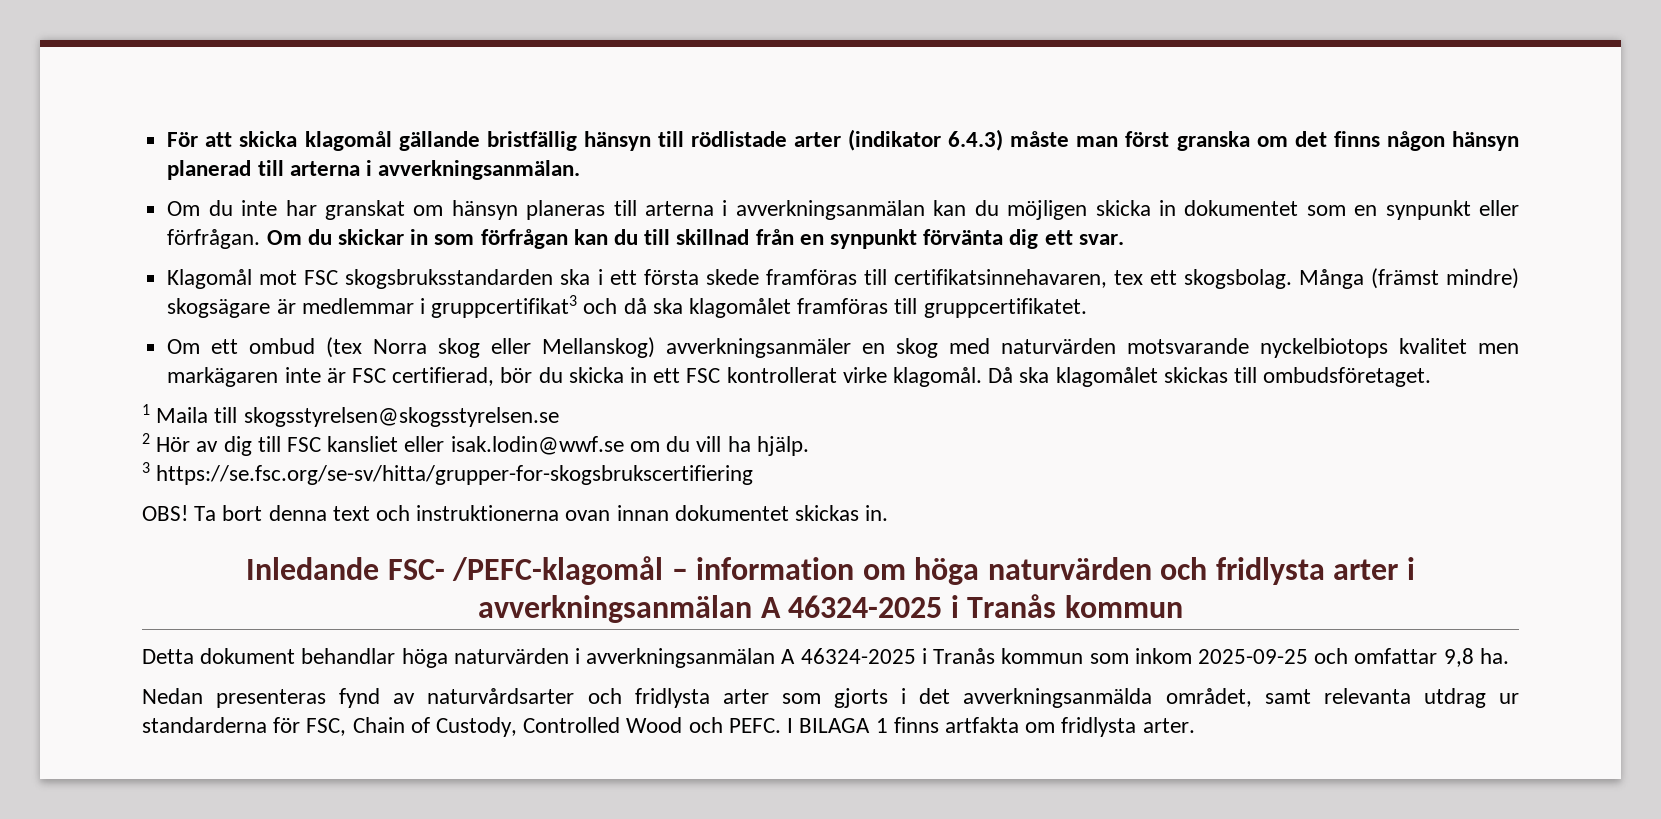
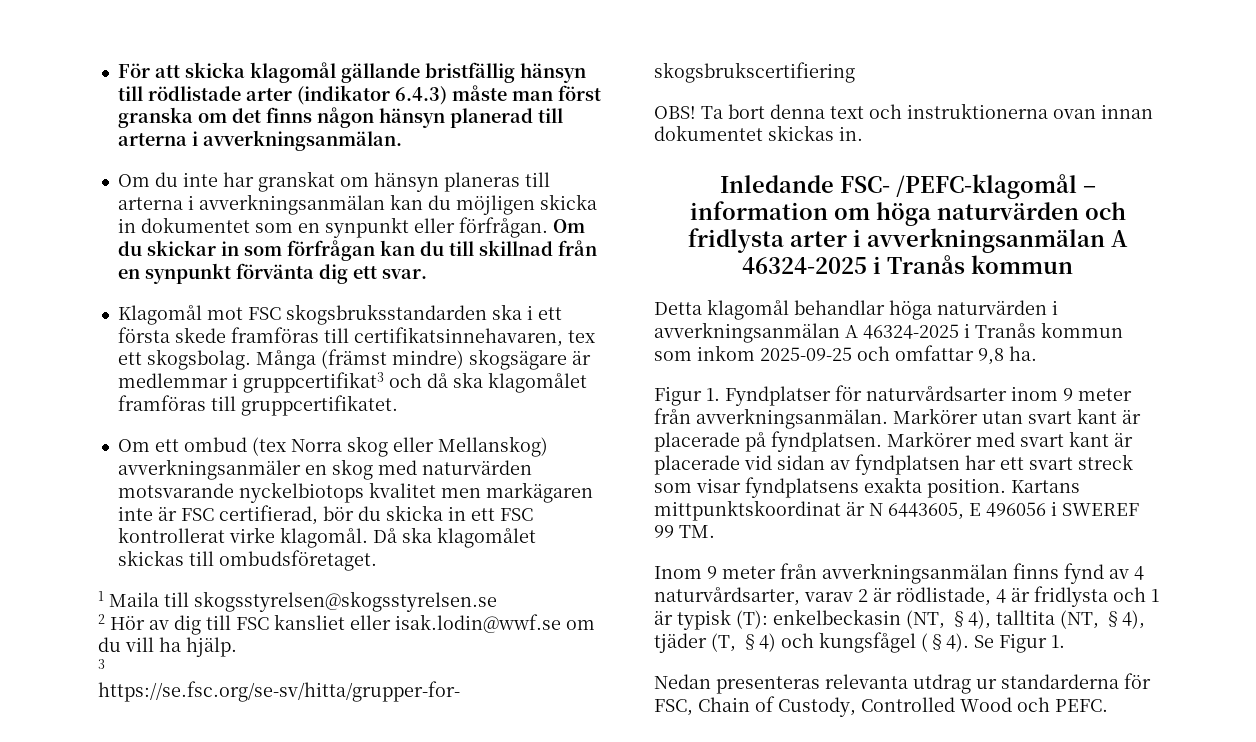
- Detta dokument behandlar höga naturvärden i avverkningsanmälan A 46324-2025 i Tranås kommun som inkom 2025-09-25 och omfattar 9,8 ha.
+ Detta klagomål behandlar höga naturvärden i avverkningsanmälan A 46324-2025 i Tranås kommun som inkom 2025-09-25 och omfattar 9,8 ha.
- Nedan presenteras fynd av naturvårdsarter och fridlysta arter som gjorts i det avverkningsanmälda området, samt relevanta utdrag ur standarderna för FSC, Chain of Custody, Controlled Wood och PEFC. I BILAGA 1 finns artfakta om fridlysta arter.
+ Figur 1. Fyndplatser för naturvårdsarter inom 9 meter från avverkningsanmälan. Markörer utan svart kant är placerade på fyndplatsen. Markörer med svart kant är placerade vid sidan av fyndplatsen har ett svart streck som visar fyndplatsens exakta position. Kartans mittpunktskoordinat är N 6443605, E 496056 i SWEREF 99 TM.
+ Inom 9 meter från avverkningsanmälan finns fynd av 4 naturvårdsarter, varav 2 är rödlistade, 4 är fridlysta och 1 är typisk (T): enkelbeckasin (NT, §4), talltita (NT, §4), tjäder (T, §4) och kungsfågel (§4). Se Figur 1.
+ Nedan presenteras relevanta utdrag ur standarderna för FSC, Chain of Custody, Controlled Wood och PEFC.

